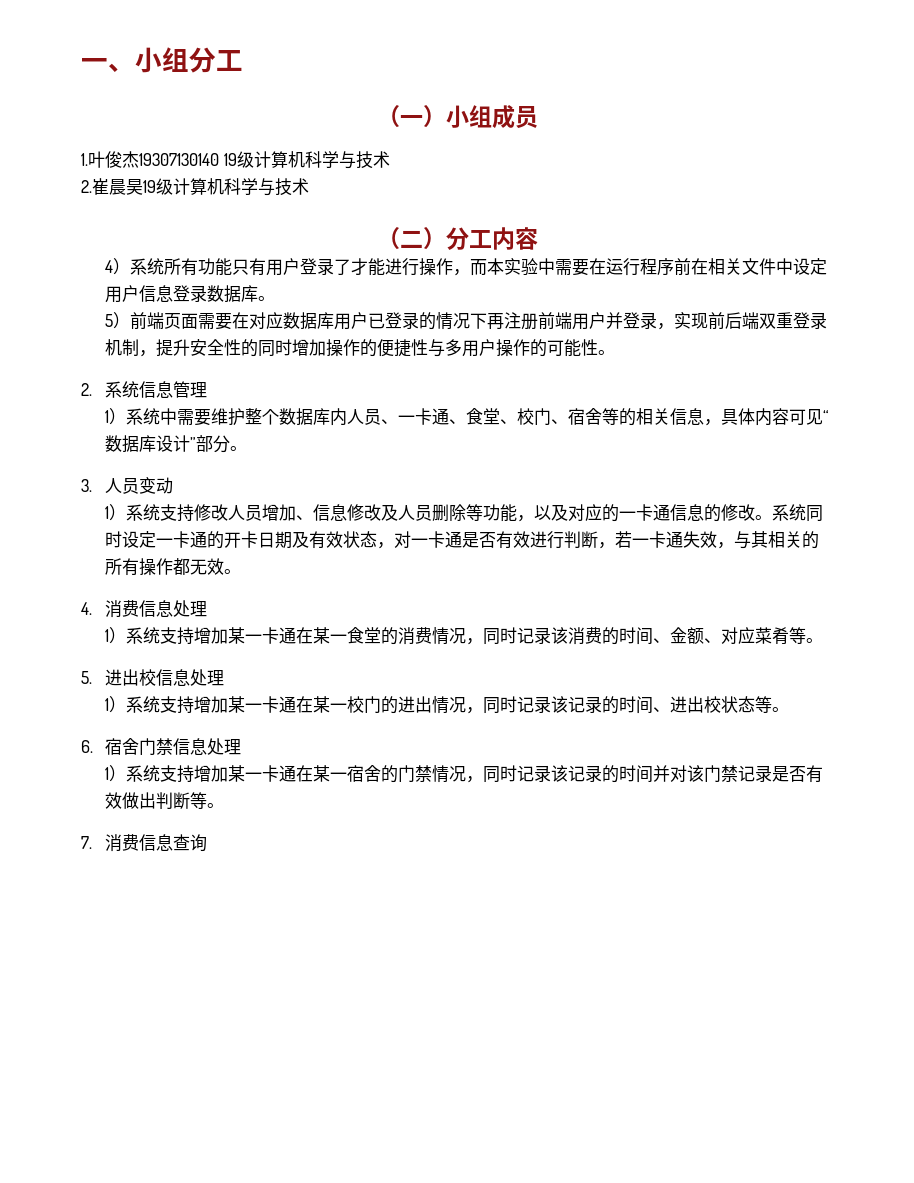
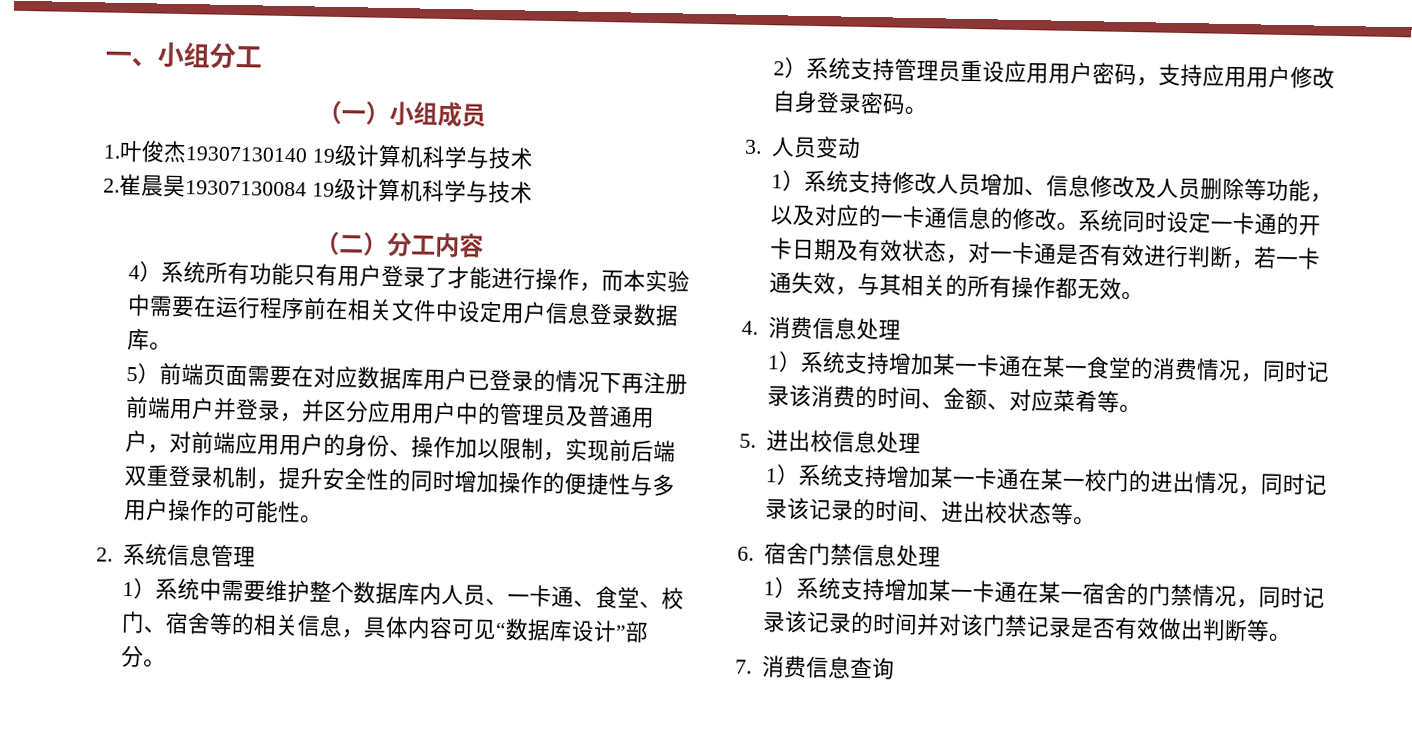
- 2.崔晨昊19级计算机科学与技术
+ 2.崔晨昊19307130084 19级计算机科学与技术
- 5）前端页面需要在对应数据库用户已登录的情况下再注册前端用户并登录，实现前后端双重登录机制，提升安全性的同时增加操作的便捷性与多用户操作的可能性。
+ 5）前端页面需要在对应数据库用户已登录的情况下再注册前端用户并登录，并区分应用用户中的管理员及普通用户，对前端应用用户的身份、操作加以限制，实现前后端双重登录机制，提升安全性的同时增加操作的便捷性与多用户操作的可能性。
+ 2）系统支持管理员重设应用用户密码，支持应用用户修改自身登录密码。

